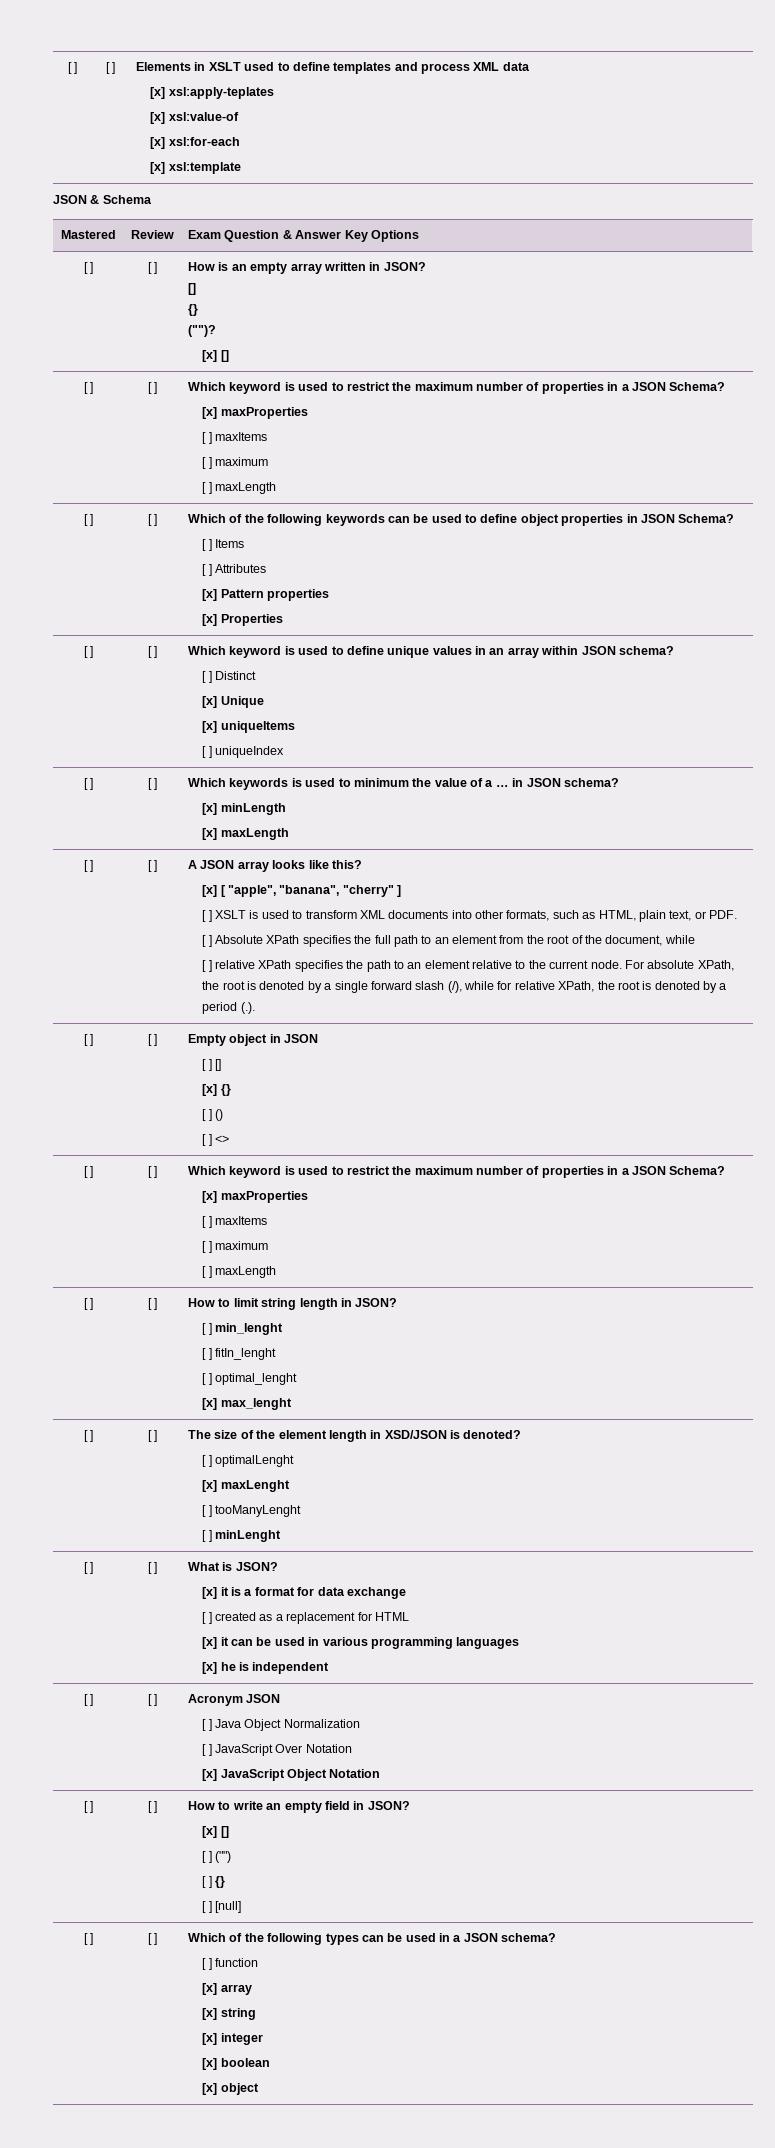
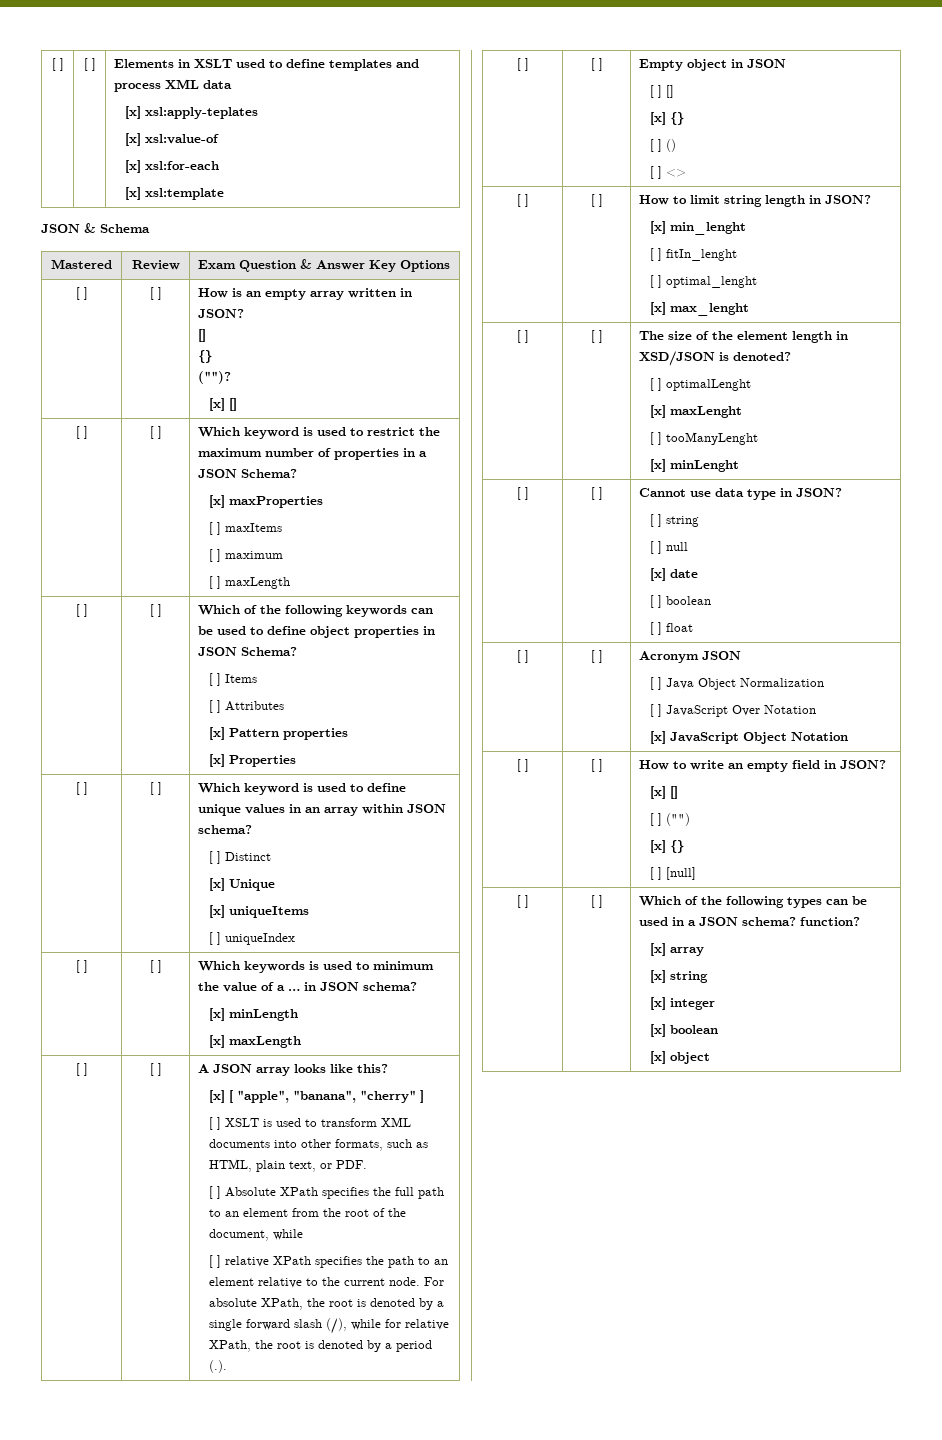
  [ ] | [ ] | Empty object in JSON
  [ ] []
  [x] {}
  [ ] ()
  [ ] <>
- [ ] | [ ] | Which keyword is used to restrict the maximum number of properties in a JSON Schema?
- [x] maxProperties
- [ ] maxItems
- [ ] maximum
- [ ] maxLength
  [ ] | [ ] | How to limit string length in JSON?
- [ ] min_lenght
+ [x] min_lenght
  [ ] | [ ] | The size of the element length in XSD/JSON is denoted?
  [ ] optimalLenght
  [x] maxLenght
  [ ] tooManyLenght
- [ ] minLenght
+ [x] minLenght
- [ ] | [ ] | What is JSON?
- [x] it is a format for data exchange
- [ ] created as a replacement for HTML
- [x] it can be used in various programming languages
- [x] he is independent
+ [ ] | [ ] | Cannot use data type in JSON?
+ [ ] string
+ [ ] null
+ [x] date
+ [ ] boolean
+ [ ] float
  [ ] | [ ] | How to write an empty field in JSON?
  [x] []
  [ ] ("")
- [ ] {}
+ [x] {}
- [ ] | [ ] | Which of the following types can be used in a JSON schema?
- [ ] function
+ [ ] | [ ] | Which of the following types can be used in a JSON schema? function?

